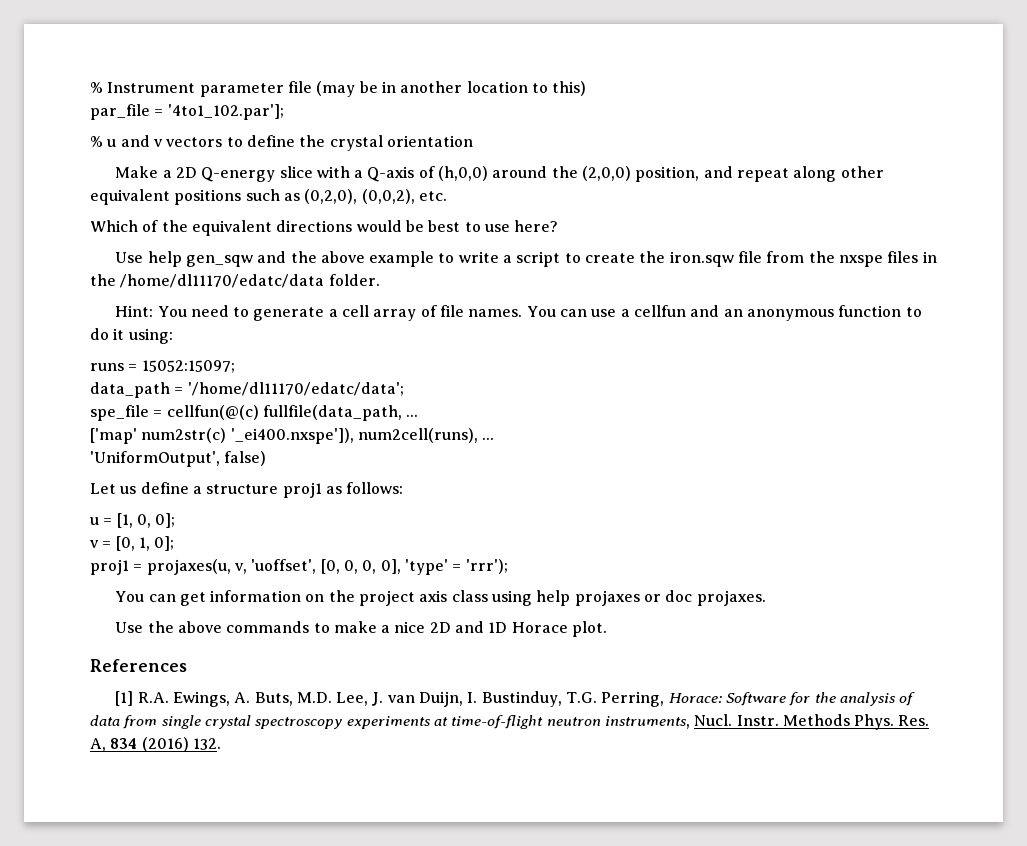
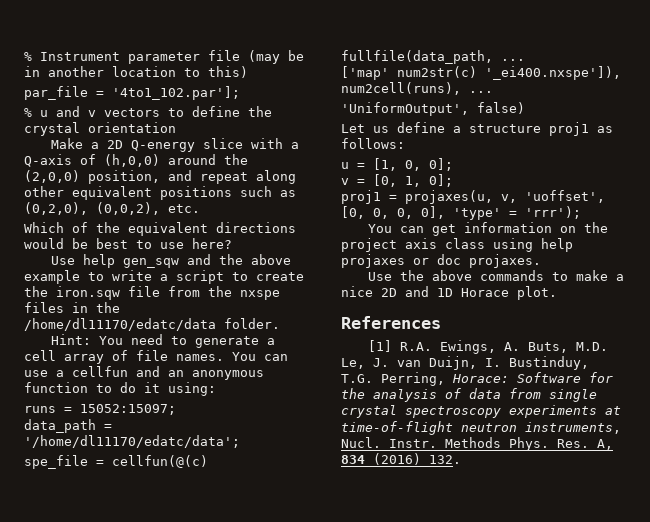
- [1] R.A. Ewings, A. Buts, M.D. Lee, J. van Duijn, I. Bustinduy, T.G. Perring, Horace: Software for the analysis of data from single crystal spectroscopy experiments at time-of-flight neutron instruments, Nucl.
+ [1] R.A. Ewings, A. Buts, M.D. Le, J. van Duijn, I. Bustinduy, T.G. Perring, Horace: Software for the analysis of data from single crystal spectroscopy experiments at time-of-flight neutron instruments, Nucl.

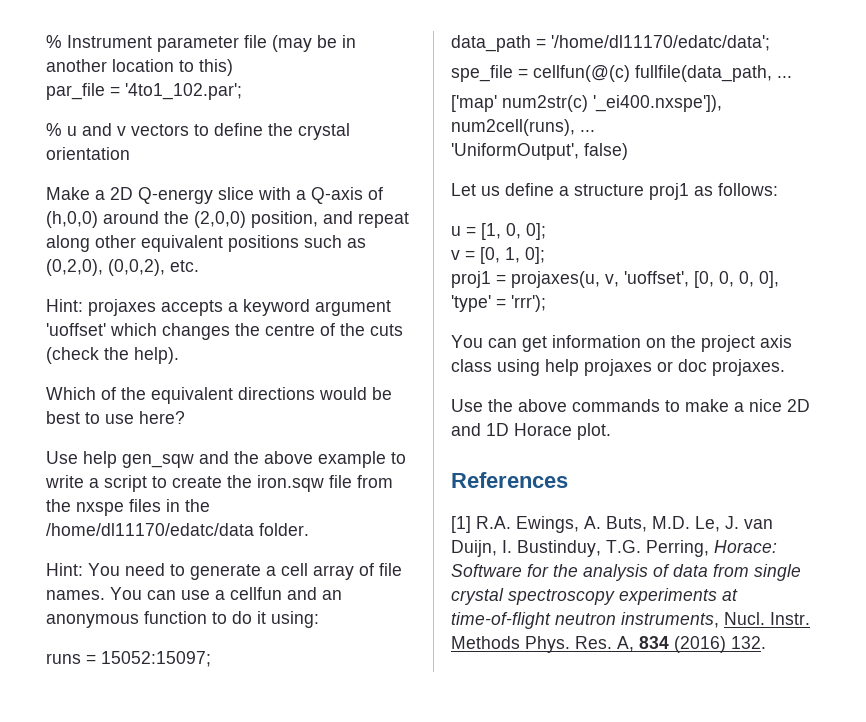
- par_file = '4to1_102.par'];
+ par_file = '4to1_102.par';
+ Hint: projaxes accepts a keyword argument 'uoffset' which changes the centre of the cuts (check the help).

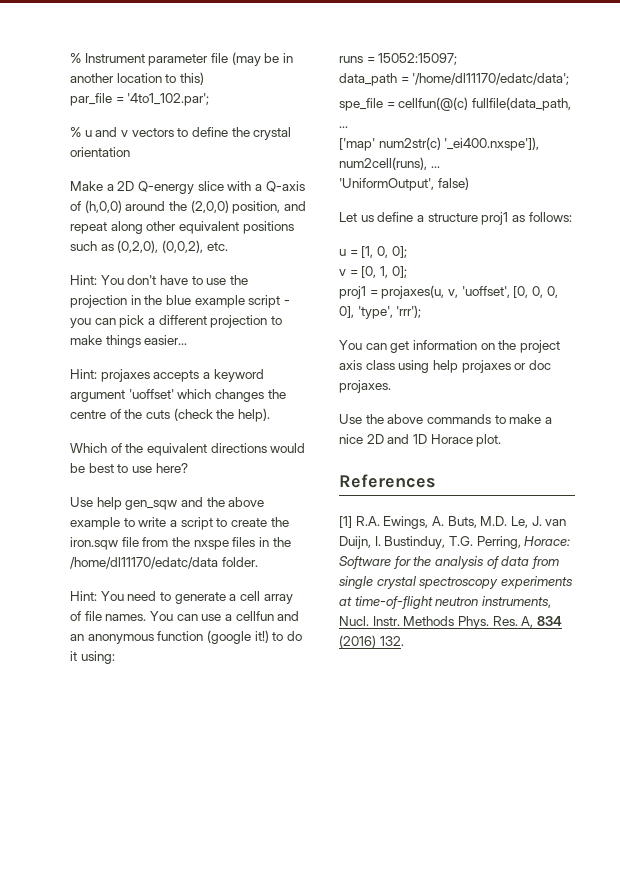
+ Hint: You don't have to use the projection in the blue example script - you can pick a different projection to make things easier...
- You can use a cellfun and an anonymous function to do it using:
+ You can use a cellfun and an anonymous function (google it!) to do it using:
- proj1 = projaxes(u, v, 'uoffset', [0, 0, 0, 0], 'type' = 'rrr');
+ proj1 = projaxes(u, v, 'uoffset', [0, 0, 0, 0], 'type', 'rrr');

